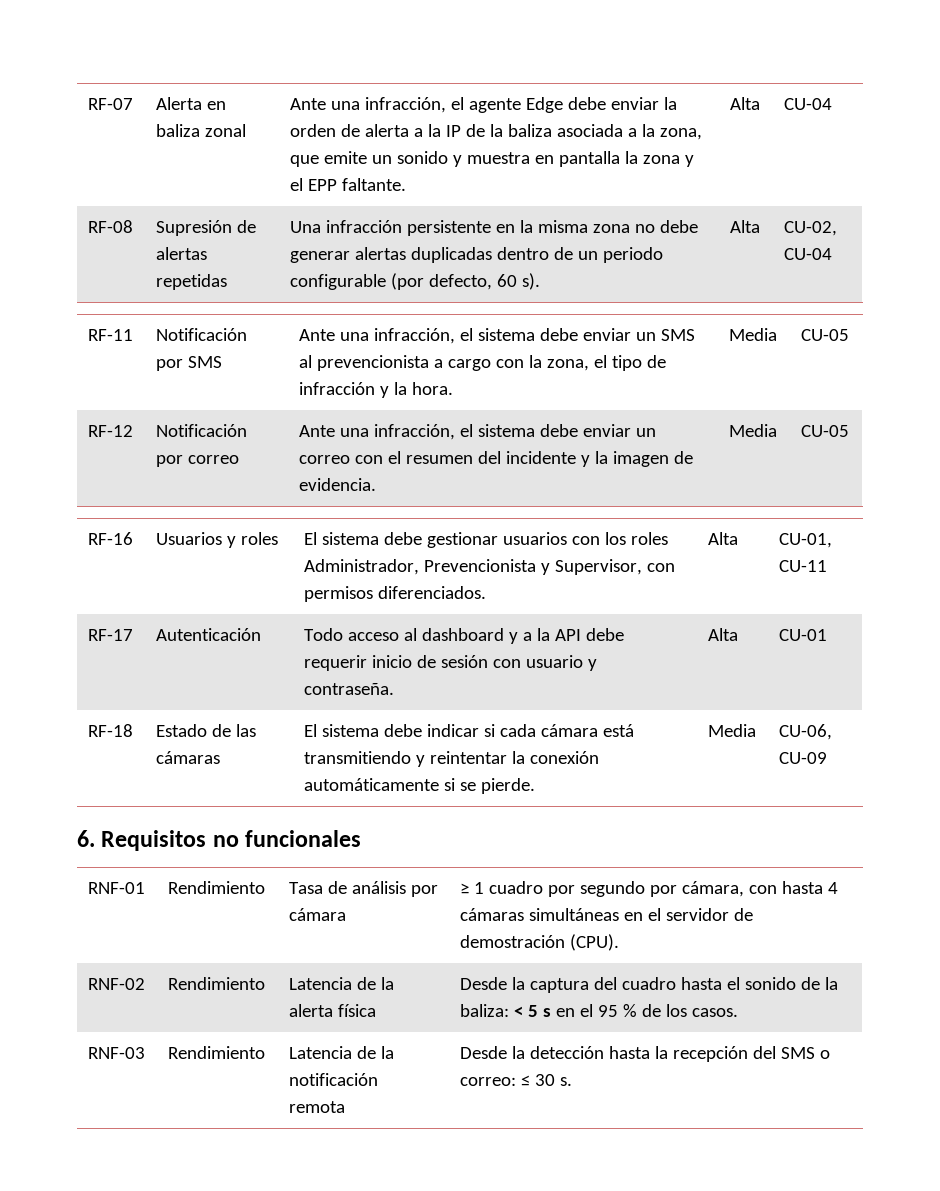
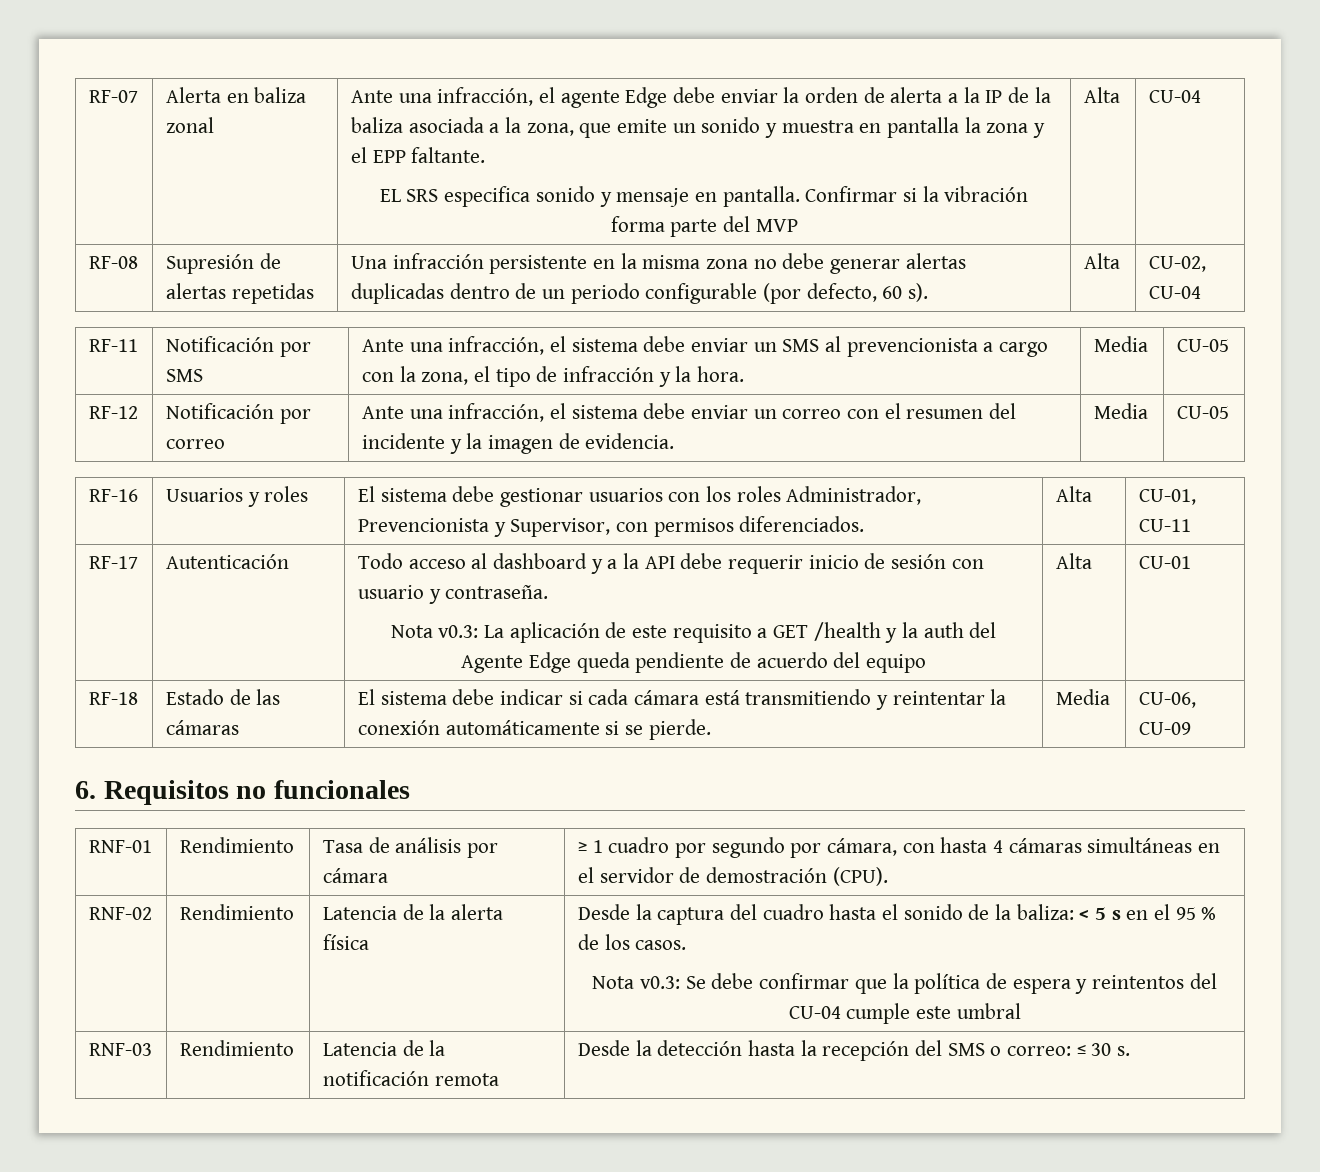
+ EL SRS especifica sonido y mensaje en pantalla. Confirmar si la vibración forma parte del MVP
+ Nota v0.3: La aplicación de este requisito a GET /health y la auth del Agente Edge queda pendiente de acuerdo del equipo
+ Nota v0.3: Se debe confirmar que la política de espera y reintentos del CU-04 cumple este umbral

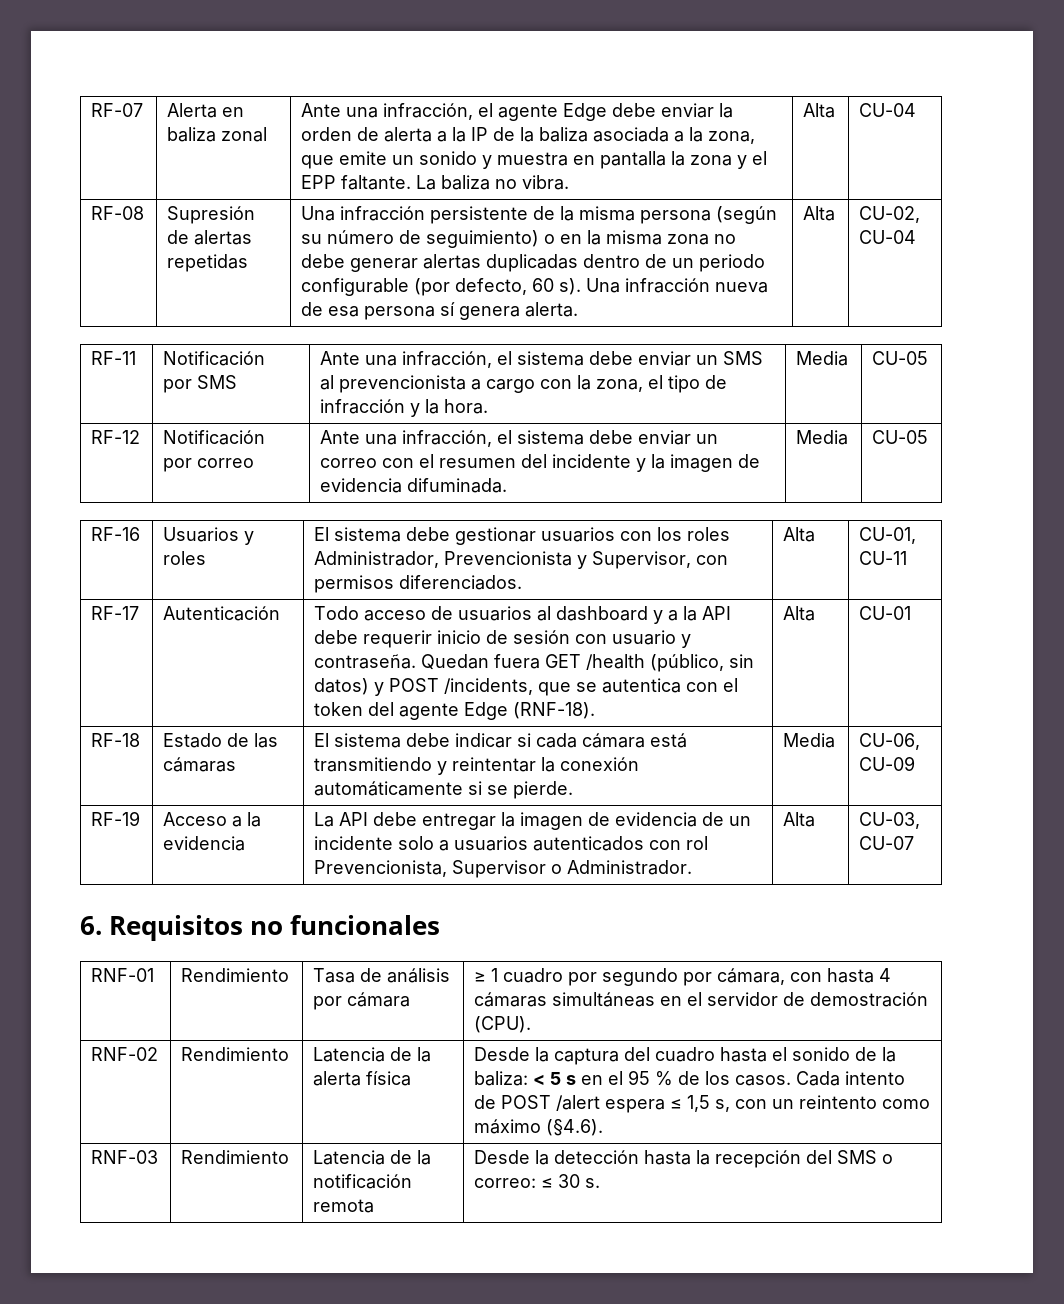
- Ante una infracción, el agente Edge debe enviar la orden de alerta a la IP de la baliza asociada a la zona, que emite un sonido y muestra en pantalla la zona y el EPP faltante.
- EL SRS especifica sonido y mensaje en pantalla. Confirmar si la vibración forma parte del MVP
+ Ante una infracción, el agente Edge debe enviar la orden de alerta a la IP de la baliza asociada a la zona, que emite un sonido y muestra en pantalla la zona y el EPP faltante. La baliza no vibra.
- Una infracción persistente en la misma zona no debe generar alertas duplicadas dentro de un periodo configurable (por defecto, 60 s).
+ Una infracción persistente de la misma persona (según su número de seguimiento) o en la misma zona no debe generar alertas duplicadas dentro de un periodo configurable (por defecto, 60 s). Una infracción nueva de esa persona sí genera alerta.
- RF-12 | Notificación por correo | Ante una infracción, el sistema debe enviar un correo con el resumen del incidente y la imagen de evidencia. | Media | CU-05
+ RF-12 | Notificación por correo | Ante una infracción, el sistema debe enviar un correo con el resumen del incidente y la imagen de evidencia difuminada. | Media | CU-05
- Todo acceso al dashboard y a la API debe requerir inicio de sesión con usuario y contraseña.
- Nota v0.3: La aplicación de este requisito a GET /health y la auth del Agente Edge queda pendiente de acuerdo del equipo
+ Todo acceso de usuarios al dashboard y a la API debe requerir inicio de sesión con usuario y contraseña. Quedan fuera GET /health (público, sin datos) y POST /incidents, que se autentica con el token del agente Edge (RNF-18).
+ RF-19 | Acceso a la evidencia | La API debe entregar la imagen de evidencia de un incidente solo a usuarios autenticados con rol Prevencionista, Supervisor o Administrador. | Alta | CU-03, CU-07
- Desde la captura del cuadro hasta el sonido de la baliza: < 5 s en el 95 % de los casos.
- Nota v0.3: Se debe confirmar que la política de espera y reintentos del CU-04 cumple este umbral
+ Desde la captura del cuadro hasta el sonido de la baliza: < 5 s en el 95 % de los casos. Cada intento de POST /alert espera ≤ 1,5 s, con un reintento como máximo (§4.6).

